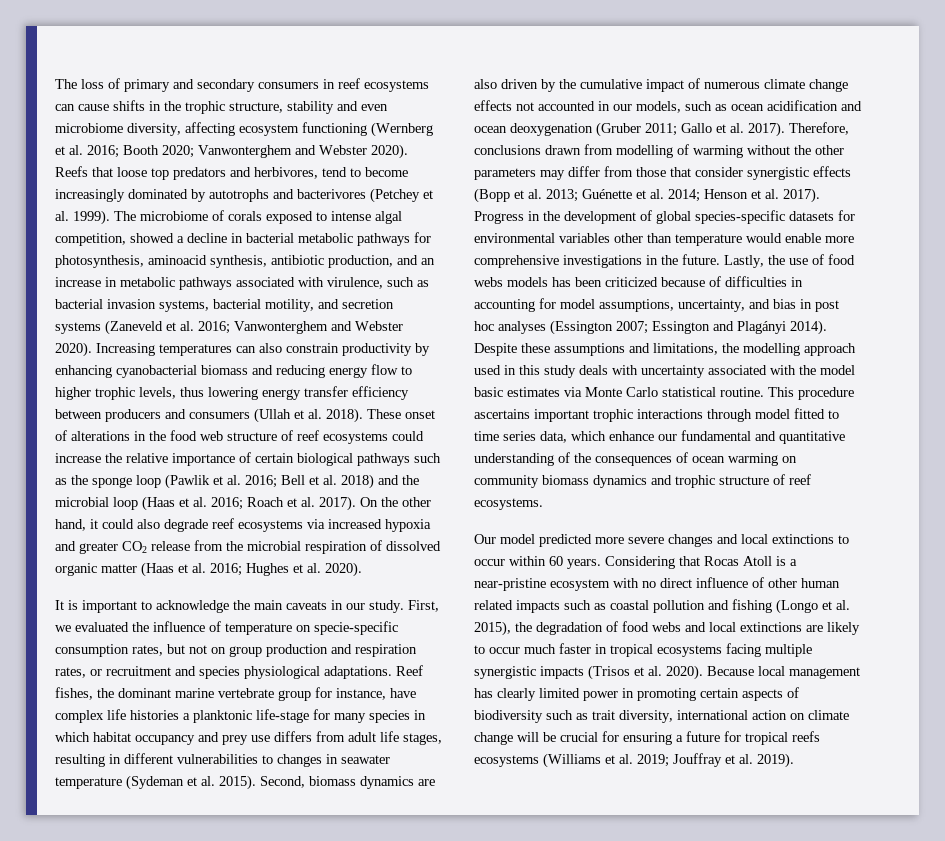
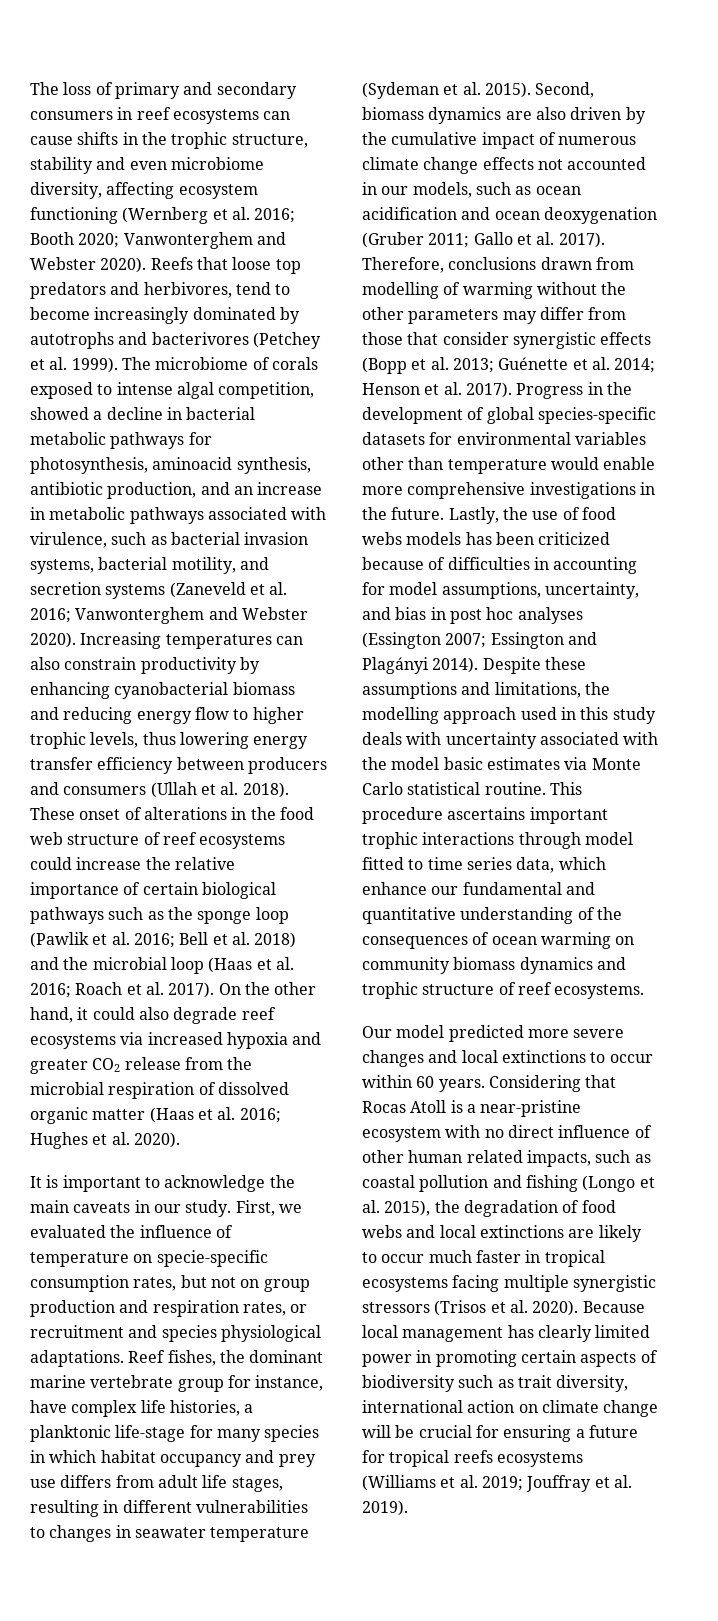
- Reef fishes, the dominant marine vertebrate group for instance, have complex life histories a planktonic life-stage for many species in which habitat occupancy and prey use differs from adult life stages, resulting in different vulnerabilities to changes in seawater temperature (Sydeman et al. 2015).
+ Reef fishes, the dominant marine vertebrate group for instance, have complex life histories, a planktonic life-stage for many species in which habitat occupancy and prey use differs from adult life stages, resulting in different vulnerabilities to changes in seawater temperature (Sydeman et al. 2015).
- Considering that Rocas Atoll is a near-pristine ecosystem with no direct influence of other human related impacts such as coastal pollution and fishing (Longo et al. 2015), the degradation of food webs and local extinctions are likely to occur much faster in tropical ecosystems facing multiple synergistic impacts (Trisos et al. 2020).
+ Considering that Rocas Atoll is a near-pristine ecosystem with no direct influence of other human related impacts, such as coastal pollution and fishing (Longo et al. 2015), the degradation of food webs and local extinctions are likely to occur much faster in tropical ecosystems facing multiple synergistic stressors (Trisos et al. 2020).

